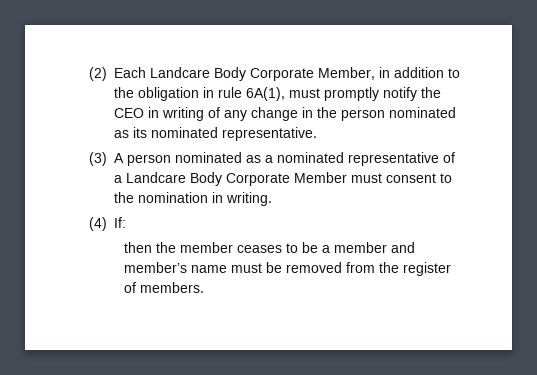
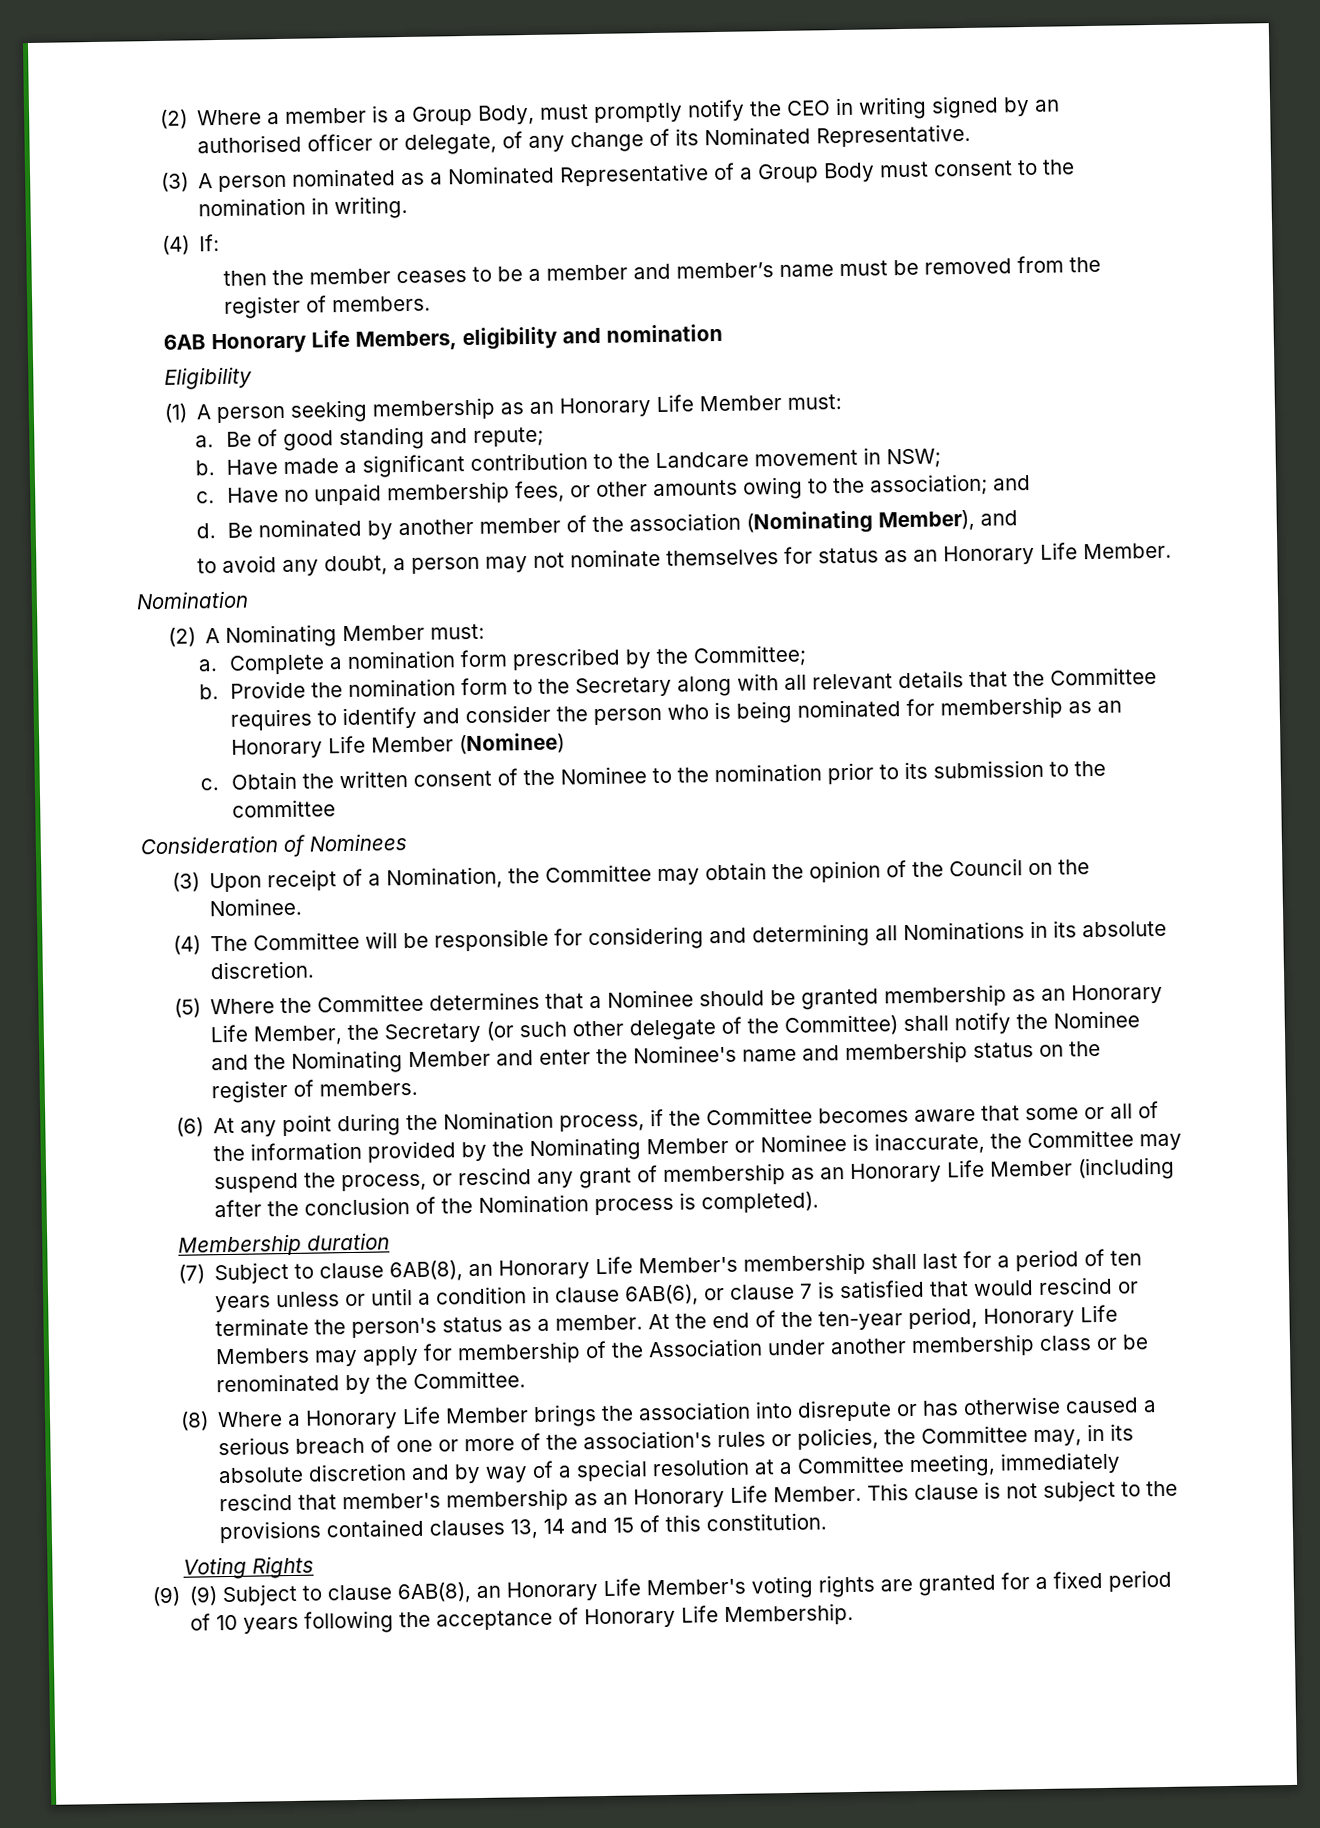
- (2) Each Landcare Body Corporate Member, in addition to the obligation in rule 6A(1), must promptly notify the CEO in writing of any change in the person nominated as its nominated representative.
+ (2) Where a member is a Group Body, must promptly notify the CEO in writing signed by an authorised officer or delegate, of any change of its Nominated Representative.
- (3) A person nominated as a nominated representative of a Landcare Body Corporate Member must consent to the nomination in writing.
+ (3) A person nominated as a Nominated Representative of a Group Body must consent to the nomination in writing.
+ 6AB Honorary Life Members, eligibility and nomination
+ Eligibility
+ (1) A person seeking membership as an Honorary Life Member must:
+ a. Be of good standing and repute;
+ b. Have made a significant contribution to the Landcare movement in NSW;
+ c. Have no unpaid membership fees, or other amounts owing to the association; and
+ d. Be nominated by another member of the association (Nominating Member), and
+ to avoid any doubt, a person may not nominate themselves for status as an Honorary Life Member.
+ Nomination
+ (2) A Nominating Member must:
+ a. Complete a nomination form prescribed by the Committee;
+ b. Provide the nomination form to the Secretary along with all relevant details that the Committee requires to identify and consider the person who is being nominated for membership as an Honorary Life Member (Nominee)
+ c. Obtain the written consent of the Nominee to the nomination prior to its submission to the committee
+ Consideration of Nominees
+ (3) Upon receipt of a Nomination, the Committee may obtain the opinion of the Council on the Nominee.
+ (4) The Committee will be responsible for considering and determining all Nominations in its absolute discretion.
+ (5) Where the Committee determines that a Nominee should be granted membership as an Honorary Life Member, the Secretary (or such other delegate of the Committee) shall notify the Nominee and the Nominating Member and enter the Nominee's name and membership status on the register of members.
+ (6) At any point during the Nomination process, if the Committee becomes aware that some or all of the information provided by the Nominating Member or Nominee is inaccurate, the Committee may suspend the process, or rescind any grant of membership as an Honorary Life Member (including after the conclusion of the Nomination process is completed).
+ Membership duration
+ (7) Subject to clause 6AB(8), an Honorary Life Member's membership shall last for a period of ten years unless or until a condition in clause 6AB(6), or clause 7 is satisfied that would rescind or terminate the person's status as a member. At the end of the ten-year period, Honorary Life Members may apply for membership of the Association under another membership class or be renominated by the Committee.
+ (8) Where a Honorary Life Member brings the association into disrepute or has otherwise caused a serious breach of one or more of the association's rules or policies, the Committee may, in its absolute discretion and by way of a special resolution at a Committee meeting, immediately rescind that member's membership as an Honorary Life Member. This clause is not subject to the provisions contained clauses 13, 14 and 15 of this constitution.
+ Voting Rights
+ (9) (9) Subject to clause 6AB(8), an Honorary Life Member's voting rights are granted for a fixed period of 10 years following the acceptance of Honorary Life Membership.

